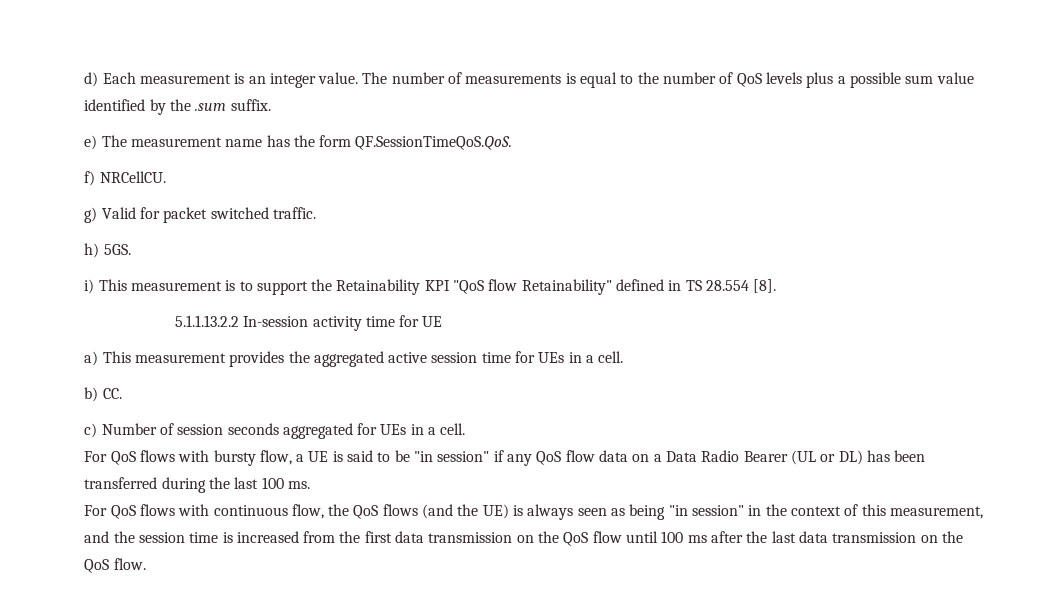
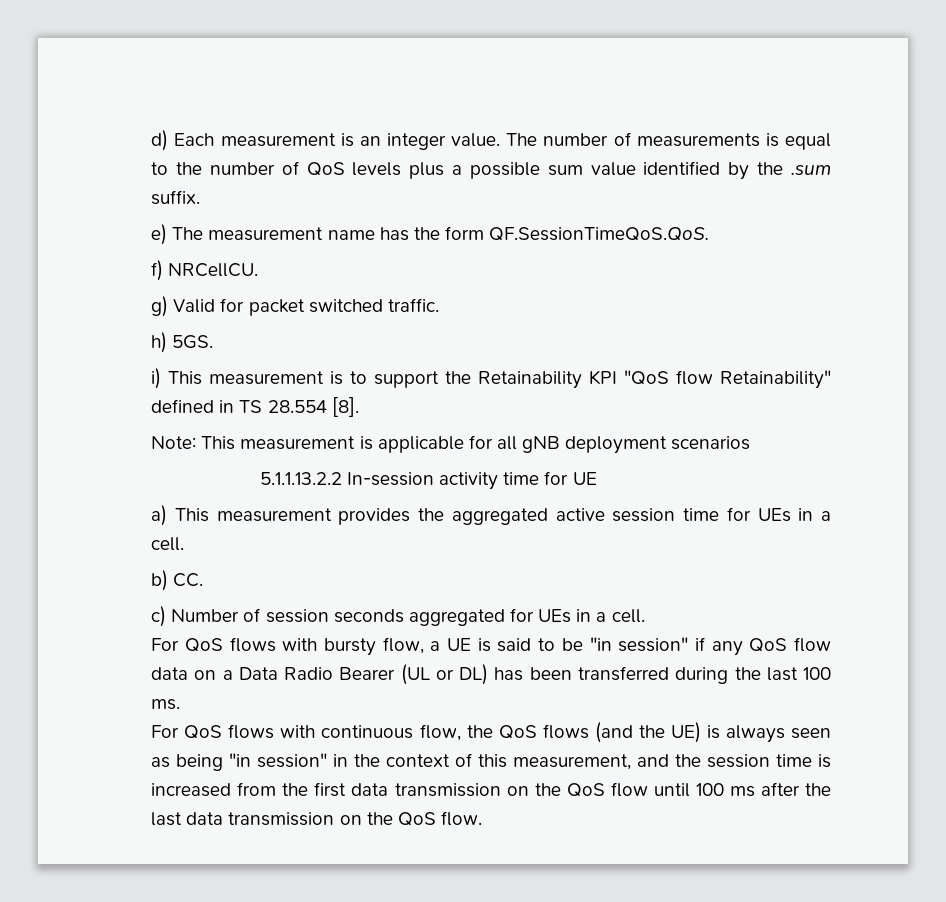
+ Note: This measurement is applicable for all gNB deployment scenarios

